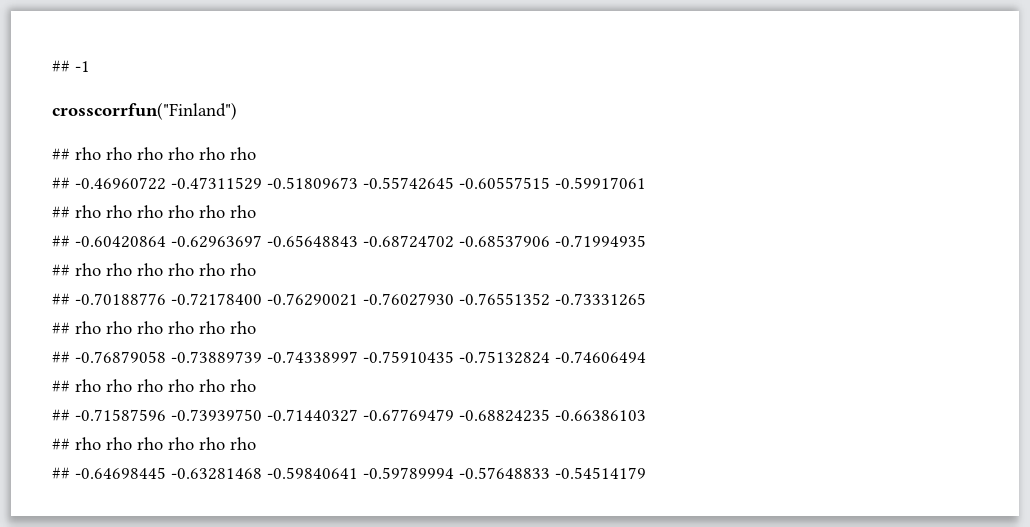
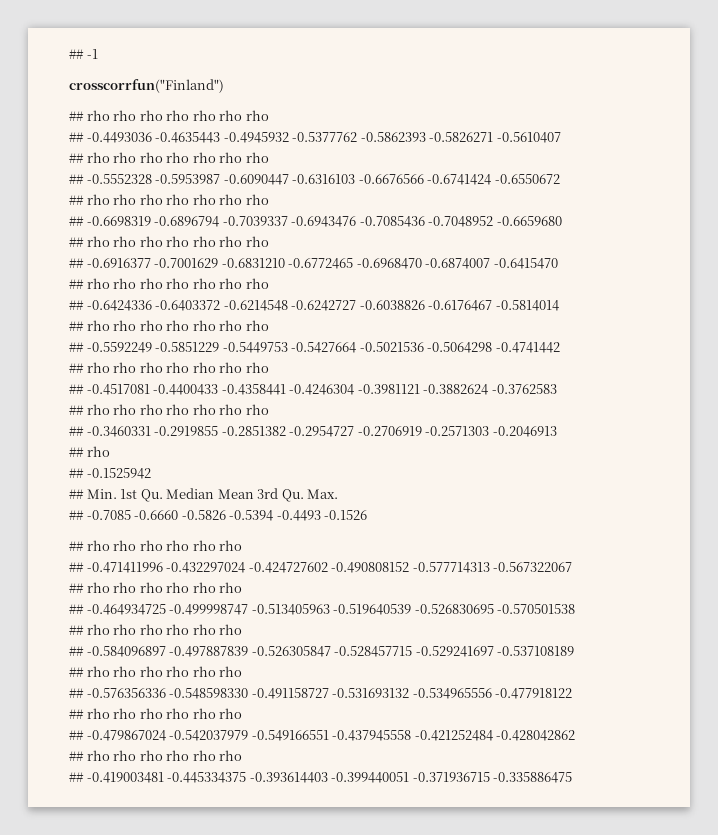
  crosscorrfun("Finland")
+ ## rho rho rho rho rho rho rho
+ ## -0.4493036 -0.4635443 -0.4945932 -0.5377762 -0.5862393 -0.5826271 -0.5610407
+ ## rho rho rho rho rho rho rho
+ ## -0.5552328 -0.5953987 -0.6090447 -0.6316103 -0.6676566 -0.6741424 -0.6550672
+ ## rho rho rho rho rho rho rho
+ ## -0.6698319 -0.6896794 -0.7039337 -0.6943476 -0.7085436 -0.7048952 -0.6659680
+ ## rho rho rho rho rho rho rho
+ ## -0.6916377 -0.7001629 -0.6831210 -0.6772465 -0.6968470 -0.6874007 -0.6415470
+ ## rho rho rho rho rho rho rho
+ ## -0.6424336 -0.6403372 -0.6214548 -0.6242727 -0.6038826 -0.6176467 -0.5814014
+ ## rho rho rho rho rho rho rho
+ ## -0.5592249 -0.5851229 -0.5449753 -0.5427664 -0.5021536 -0.5064298 -0.4741442
+ ## rho rho rho rho rho rho rho
+ ## -0.4517081 -0.4400433 -0.4358441 -0.4246304 -0.3981121 -0.3882624 -0.3762583
+ ## rho rho rho rho rho rho rho
+ ## -0.3460331 -0.2919855 -0.2851382 -0.2954727 -0.2706919 -0.2571303 -0.2046913
+ ## rho
+ ## -0.1525942
+ ## Min. 1st Qu. Median Mean 3rd Qu. Max.
+ ## -0.7085 -0.6660 -0.5826 -0.5394 -0.4493 -0.1526
  ## rho rho rho rho rho rho
- ## -0.46960722 -0.47311529 -0.51809673 -0.55742645 -0.60557515 -0.59917061
+ ## -0.471411996 -0.432297024 -0.424727602 -0.490808152 -0.577714313 -0.567322067
  ## rho rho rho rho rho rho
- ## -0.60420864 -0.62963697 -0.65648843 -0.68724702 -0.68537906 -0.71994935
+ ## -0.464934725 -0.499998747 -0.513405963 -0.519640539 -0.526830695 -0.570501538
  ## rho rho rho rho rho rho
- ## -0.70188776 -0.72178400 -0.76290021 -0.76027930 -0.76551352 -0.73331265
+ ## -0.584096897 -0.497887839 -0.526305847 -0.528457715 -0.529241697 -0.537108189
  ## rho rho rho rho rho rho
- ## -0.76879058 -0.73889739 -0.74338997 -0.75910435 -0.75132824 -0.74606494
+ ## -0.576356336 -0.548598330 -0.491158727 -0.531693132 -0.534965556 -0.477918122
  ## rho rho rho rho rho rho
- ## -0.71587596 -0.73939750 -0.71440327 -0.67769479 -0.68824235 -0.66386103
+ ## -0.479867024 -0.542037979 -0.549166551 -0.437945558 -0.421252484 -0.428042862
  ## rho rho rho rho rho rho
- ## -0.64698445 -0.63281468 -0.59840641 -0.59789994 -0.57648833 -0.54514179
+ ## -0.419003481 -0.445334375 -0.393614403 -0.399440051 -0.371936715 -0.335886475

